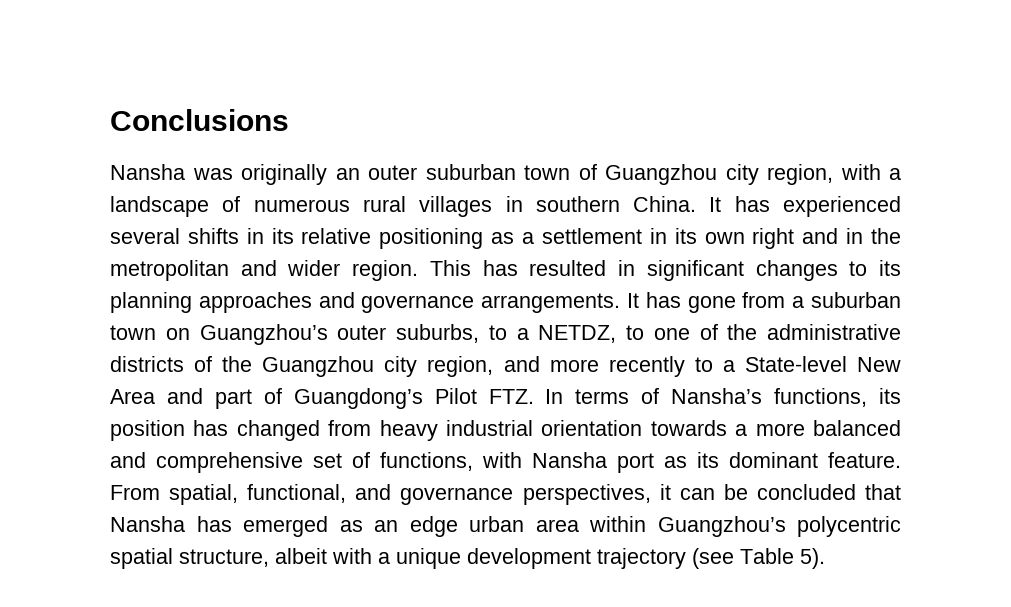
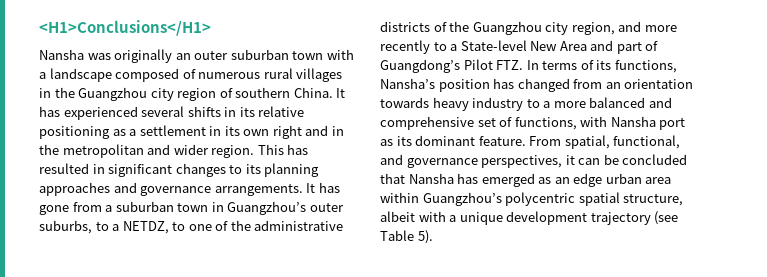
- Conclusions
+ <H1>Conclusions</H1>
- Nansha was originally an outer suburban town of Guangzhou city region, with a landscape of numerous rural villages in southern China.
+ Nansha was originally an outer suburban town with a landscape composed of numerous rural villages in the Guangzhou city region of southern China.
- It has gone from a suburban town on Guangzhou’s outer suburbs, to a NETDZ, to one of the administrative districts of the Guangzhou city region, and more recently to a State-level New Area and part of Guangdong’s Pilot FTZ. In terms of Nansha’s functions, its position has changed from heavy industrial orientation towards a more balanced and comprehensive set of functions, with Nansha port as its dominant feature.
+ It has gone from a suburban town in Guangzhou’s outer suburbs, to a NETDZ, to one of the administrative districts of the Guangzhou city region, and more recently to a State-level New Area and part of Guangdong’s Pilot FTZ. In terms of its functions, Nansha’s position has changed from an orientation towards heavy industry to a more balanced and comprehensive set of functions, with Nansha port as its dominant feature.

